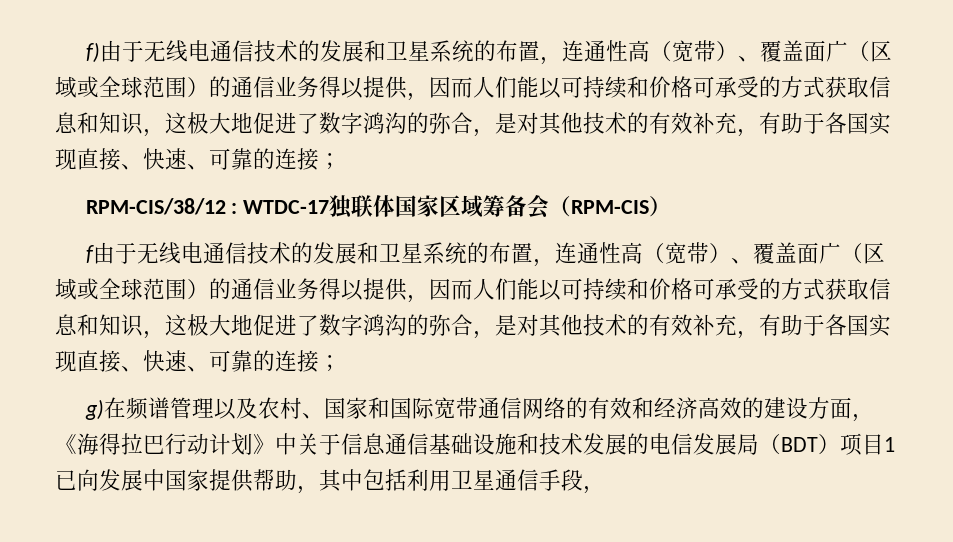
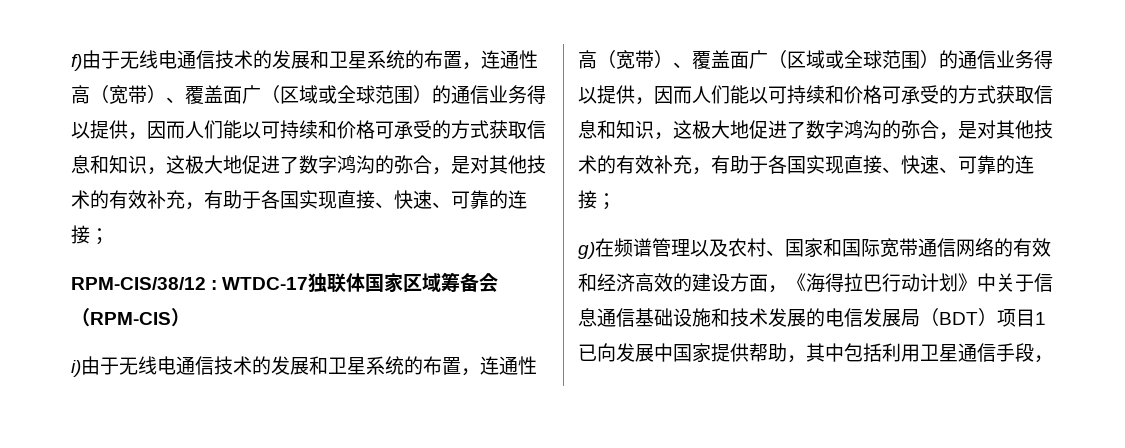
- f由于无线电通信技术的发展和卫星系统的布置，连通性高（宽带）、覆盖面广（区域或全球范围）的通信业务得以提供，因而人们能以可持续和价格可承受的方式获取信息和知识，这极大地促进了数字鸿沟的弥合，是对其他技术的有效补充，有助于各国实现直接、快速、可靠的连接；
+ i)由于无线电通信技术的发展和卫星系统的布置，连通性高（宽带）、覆盖面广（区域或全球范围）的通信业务得以提供，因而人们能以可持续和价格可承受的方式获取信息和知识，这极大地促进了数字鸿沟的弥合，是对其他技术的有效补充，有助于各国实现直接、快速、可靠的连接；

